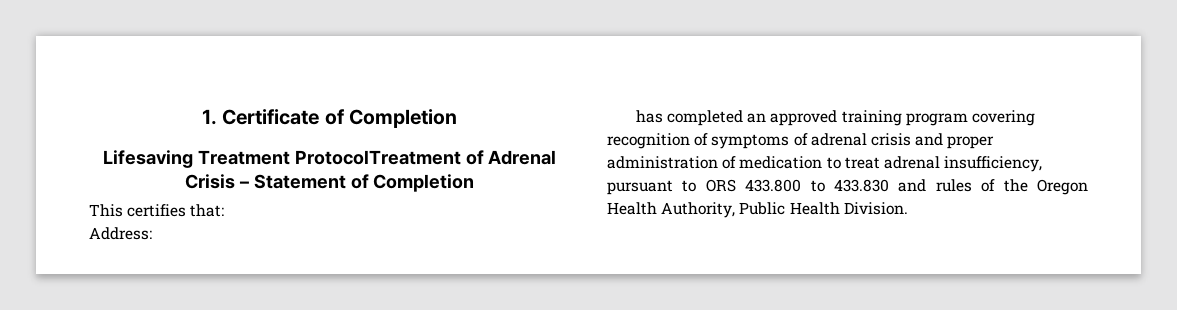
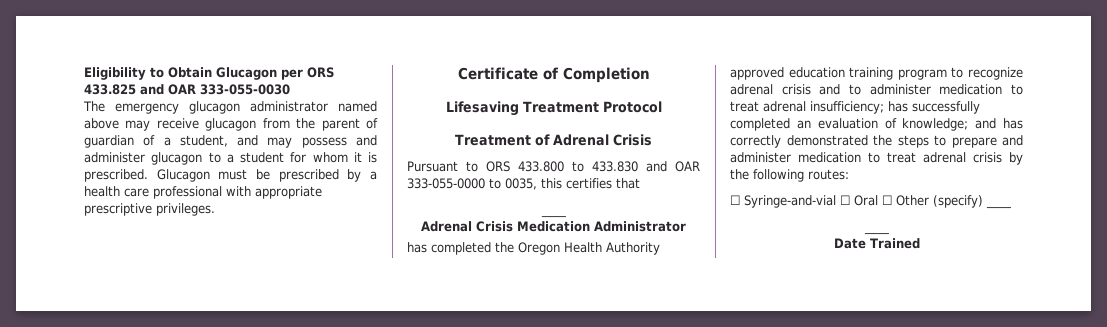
- 1. Certificate of Completion
+ Eligibility to Obtain Glucagon per ORS 433.825 and OAR 333-055-0030
+ The emergency glucagon administrator named above may receive glucagon from the parent of guardian of a student, and may possess and administer glucagon to a student for whom it is prescribed. Glucagon must be prescribed by a health care professional with appropriate prescriptive privileges.
+ Certificate of Completion
- Lifesaving Treatment ProtocolTreatment of Adrenal Crisis – Statement of Completion
- This certifies that:
- Address:
- has completed an approved training program covering recognition of symptoms of adrenal crisis and proper administration of medication to treat adrenal insufficiency, pursuant to ORS 433.800 to 433.830 and rules of the Oregon Health Authority, Public Health Division.
+ Lifesaving Treatment Protocol
+ Treatment of Adrenal Crisis
+ Pursuant to ORS 433.800 to 433.830 and OAR 333-055-0000 to 0035, this certifies that
+ ____
+ Adrenal Crisis Medication Administrator
+ has completed the Oregon Health Authority approved education training program to recognize adrenal crisis and to administer medication to treat adrenal insufficiency; has successfully completed an evaluation of knowledge; and has correctly demonstrated the steps to prepare and administer medication to treat adrenal crisis by the following routes:
+ ☐ Syringe-and-vial ☐ Oral ☐ Other (specify) ____
+ ____
+ Date Trained

